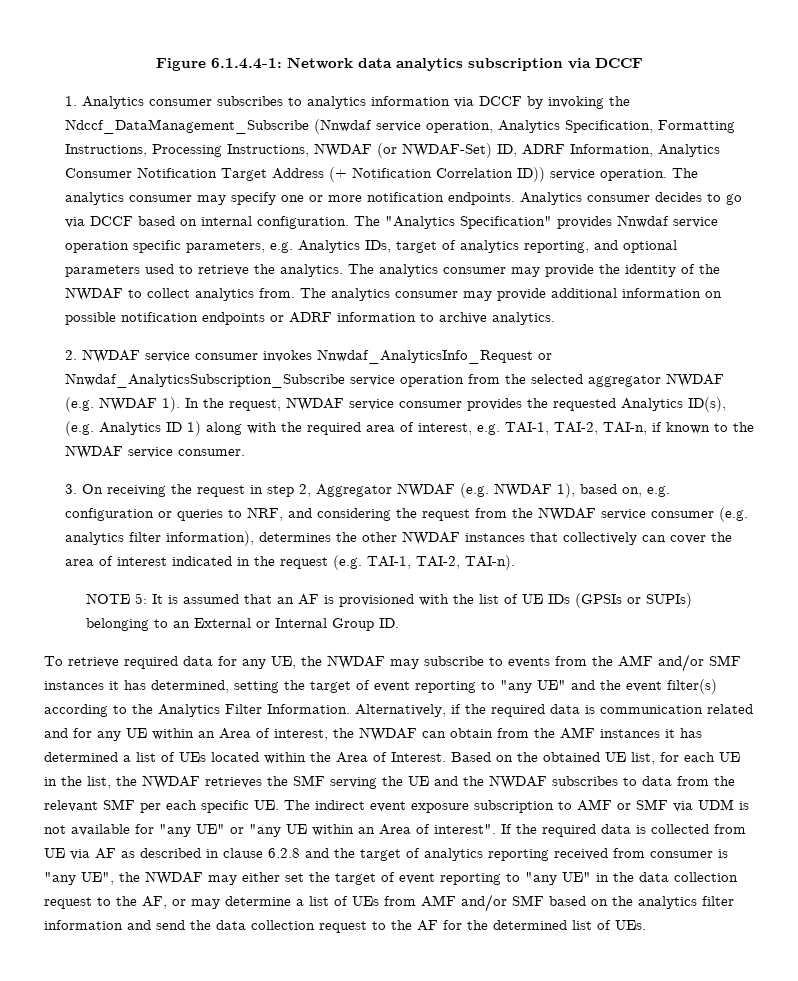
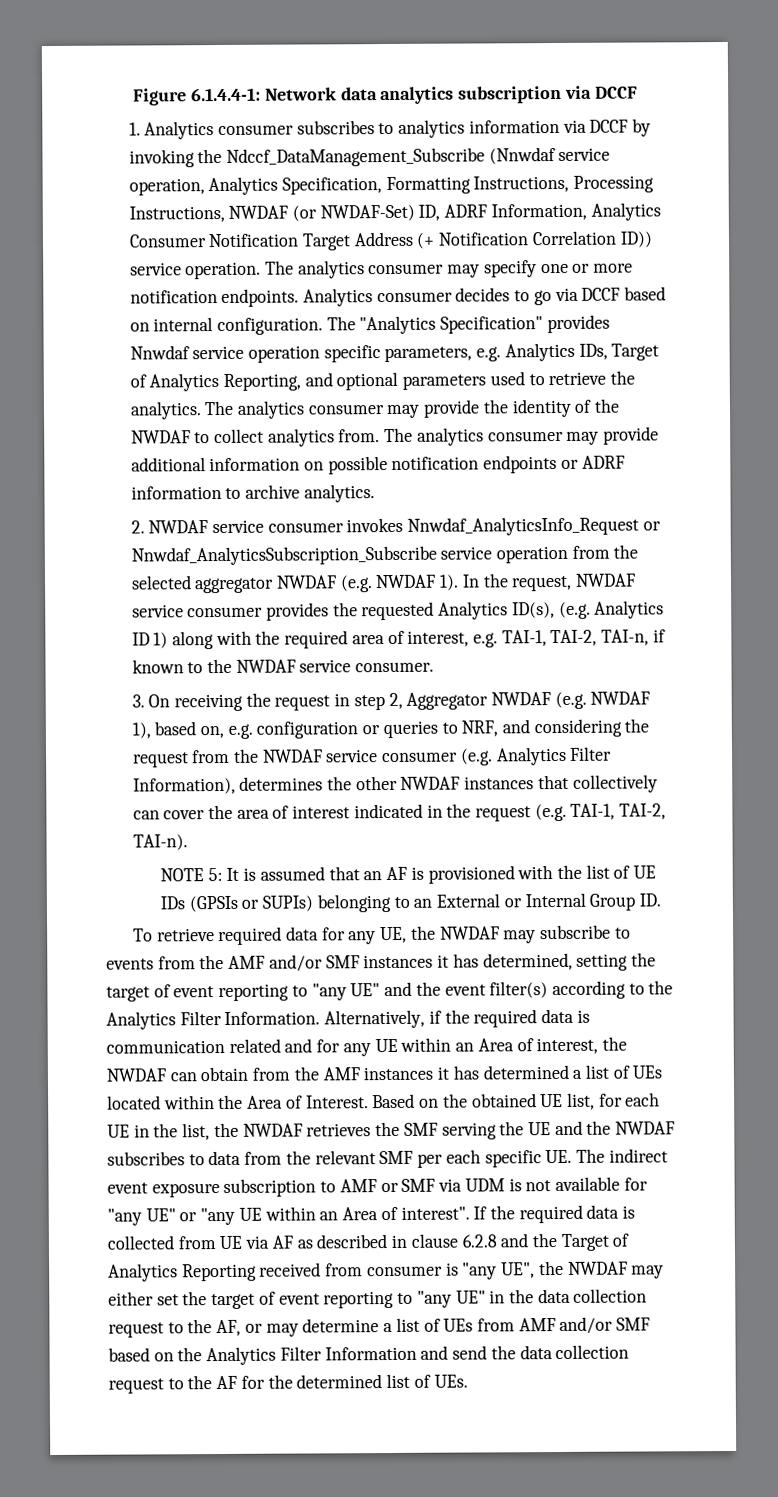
- The "Analytics Specification" provides Nnwdaf service operation specific parameters, e.g. Analytics IDs, target of analytics reporting, and optional parameters used to retrieve the analytics.
+ The "Analytics Specification" provides Nnwdaf service operation specific parameters, e.g. Analytics IDs, Target of Analytics Reporting, and optional parameters used to retrieve the analytics.
- 3. On receiving the request in step 2, Aggregator NWDAF (e.g. NWDAF 1), based on, e.g. configuration or queries to NRF, and considering the request from the NWDAF service consumer (e.g. analytics filter information), determines the other NWDAF instances that collectively can cover the area of interest indicated in the request (e.g. TAI-1, TAI-2, TAI-n).
+ 3. On receiving the request in step 2, Aggregator NWDAF (e.g. NWDAF 1), based on, e.g. configuration or queries to NRF, and considering the request from the NWDAF service consumer (e.g. Analytics Filter Information), determines the other NWDAF instances that collectively can cover the area of interest indicated in the request (e.g. TAI-1, TAI-2, TAI-n).
- If the required data is collected from UE via AF as described in clause 6.2.8 and the target of analytics reporting received from consumer is "any UE", the NWDAF may either set the target of event reporting to "any UE" in the data collection request to the AF, or may determine a list of UEs from AMF and/or SMF based on the analytics filter information and send the data collection request to the AF for the determined list of UEs.
+ If the required data is collected from UE via AF as described in clause 6.2.8 and the Target of Analytics Reporting received from consumer is "any UE", the NWDAF may either set the target of event reporting to "any UE" in the data collection request to the AF, or may determine a list of UEs from AMF and/or SMF based on the Analytics Filter Information and send the data collection request to the AF for the determined list of UEs.

